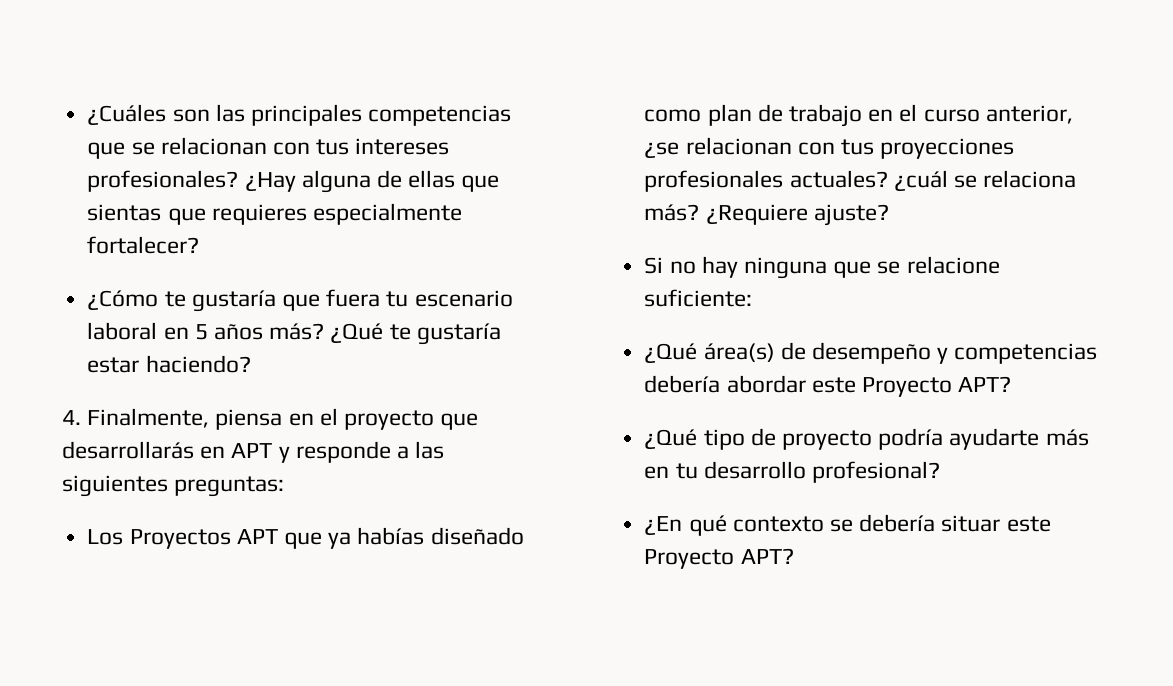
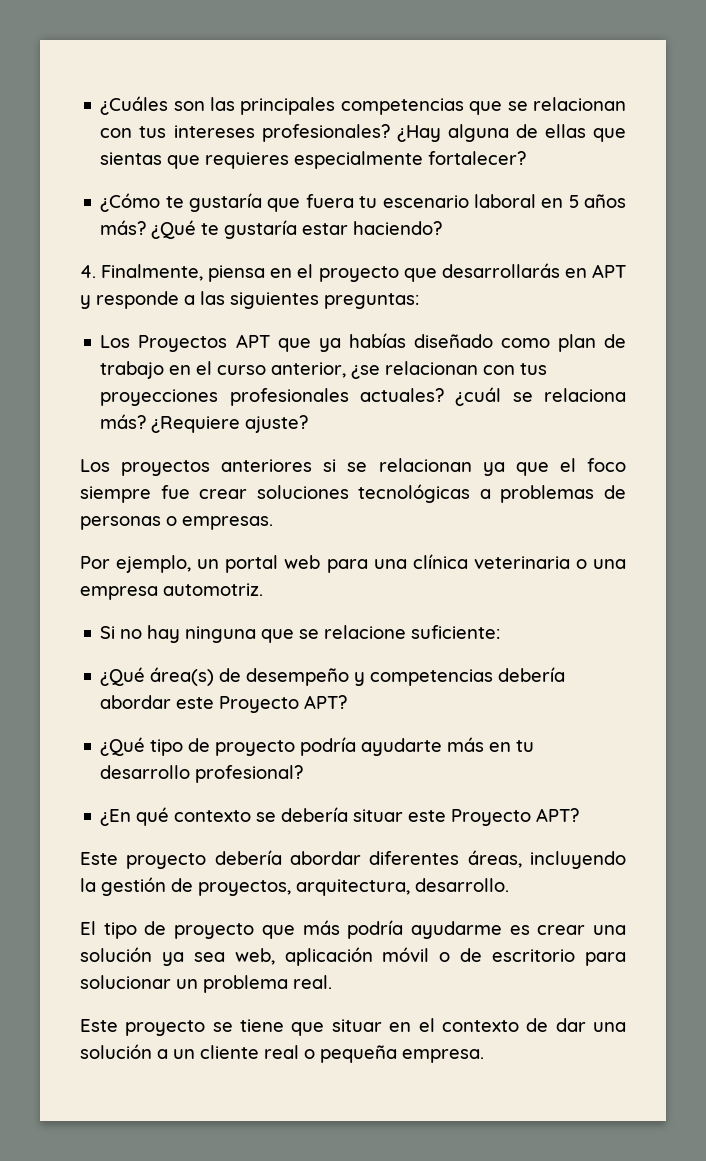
+ Los proyectos anteriores si se relacionan ya que el foco siempre fue crear soluciones tecnológicas a problemas de personas o empresas.
+ Por ejemplo, un portal web para una clínica veterinaria o una empresa automotriz.
+ Este proyecto debería abordar diferentes áreas, incluyendo la gestión de proyectos, arquitectura, desarrollo.
+ El tipo de proyecto que más podría ayudarme es crear una solución ya sea web, aplicación móvil o de escritorio para solucionar un problema real.
+ Este proyecto se tiene que situar en el contexto de dar una solución a un cliente real o pequeña empresa.

